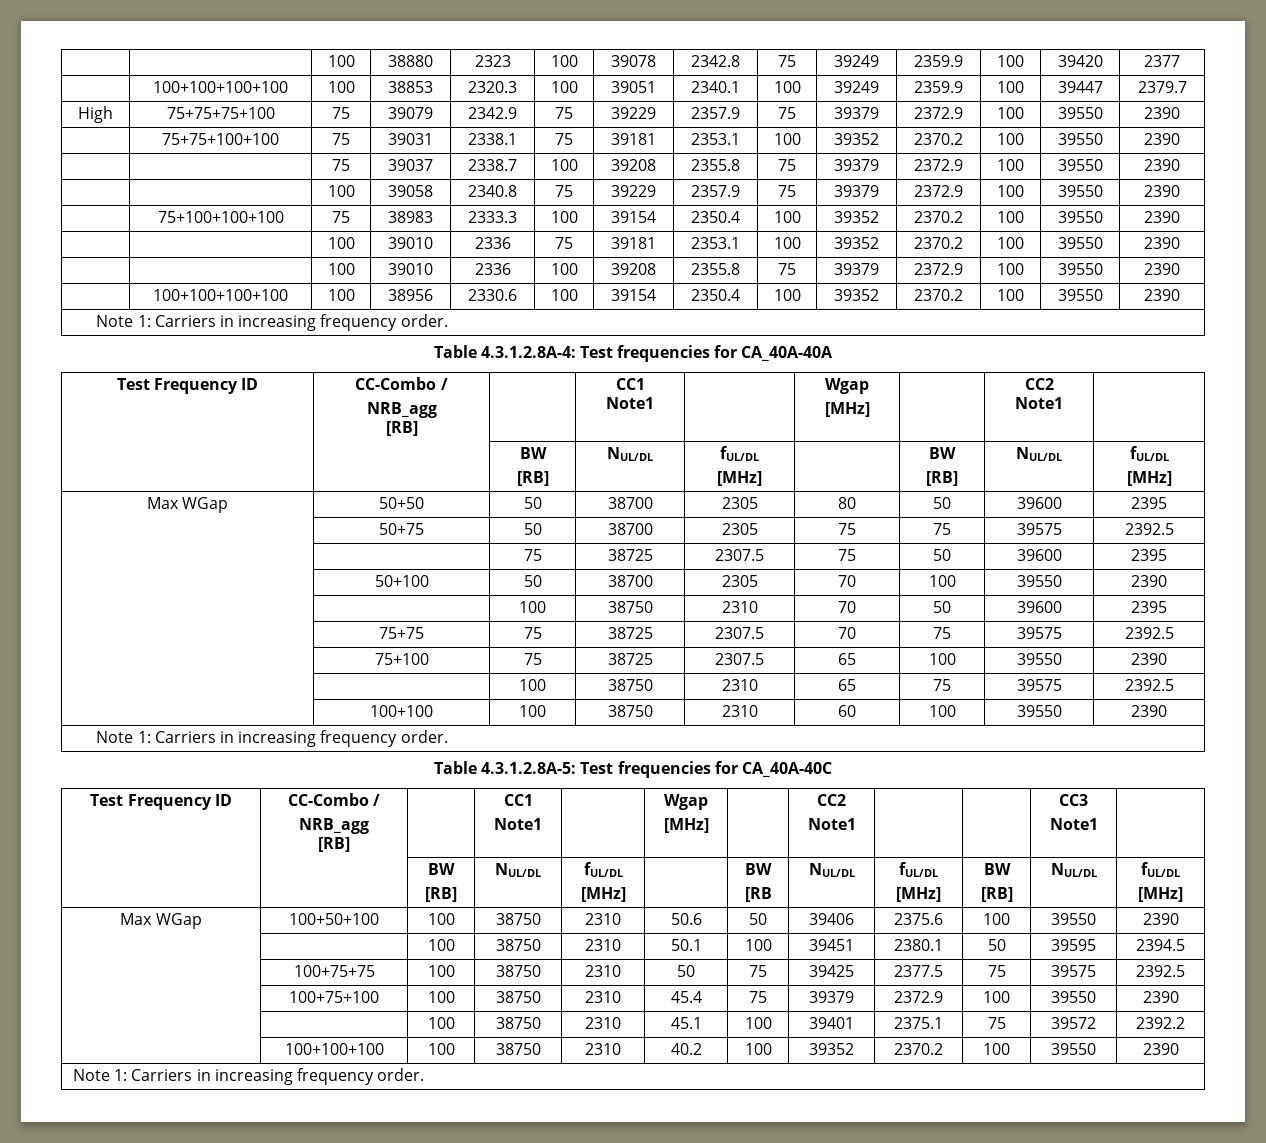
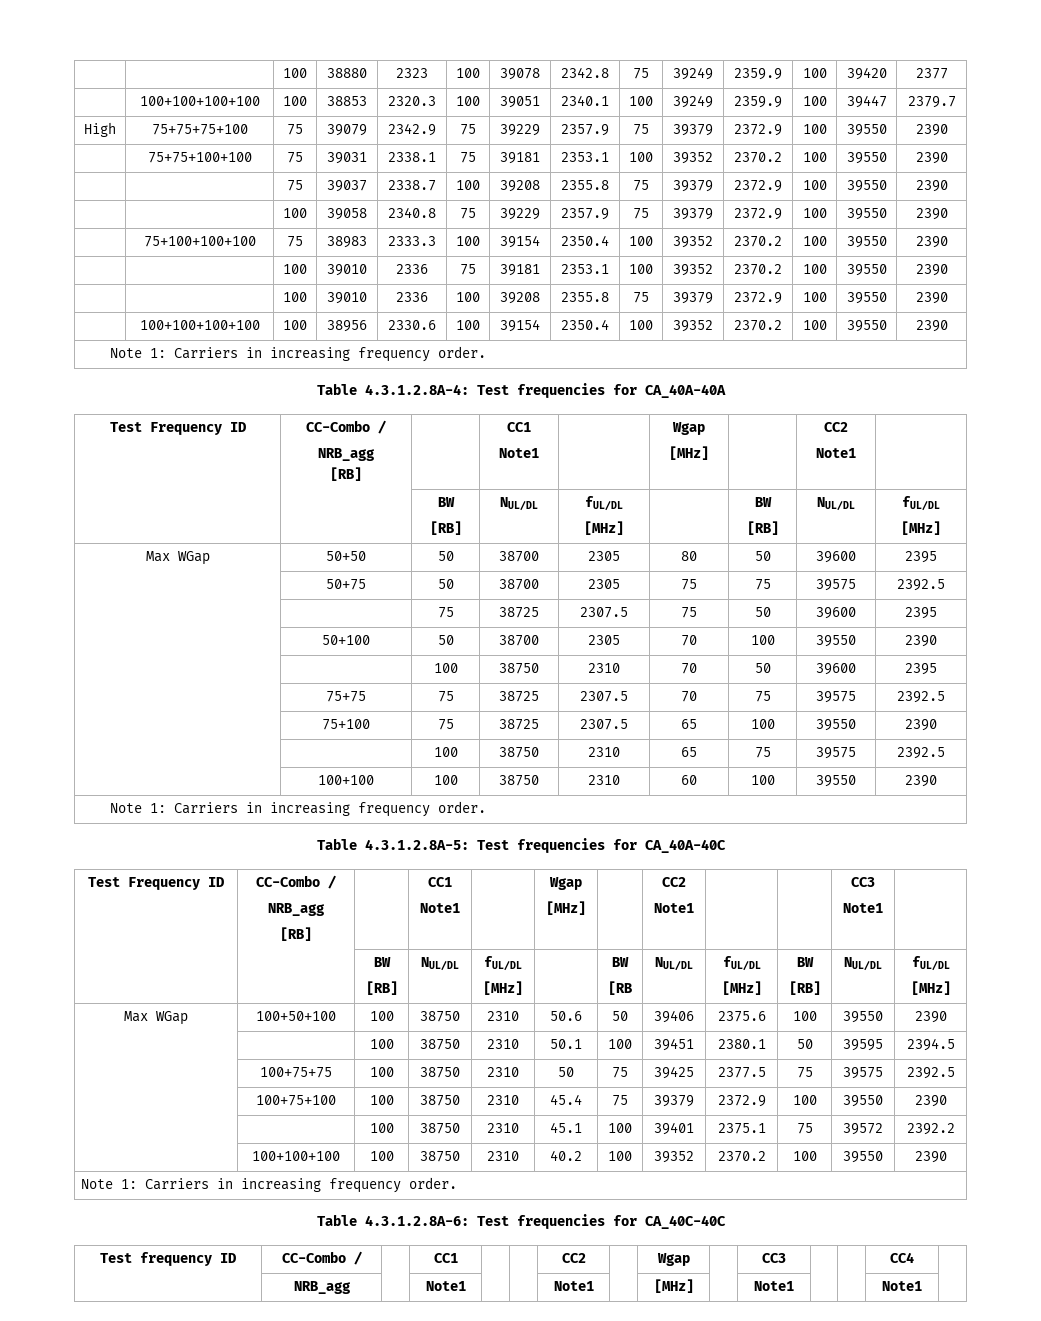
+ Table 4.3.1.2.8A-6: Test frequencies for CA_40C-40C
+ Test frequency ID | CC-Combo / | | CC1 | | | CC2 | | Wgap | | CC3 | | | CC4 |
+ | NRB_agg | | Note1 | | | Note1 | | [MHz] | | Note1 | | | Note1 |

